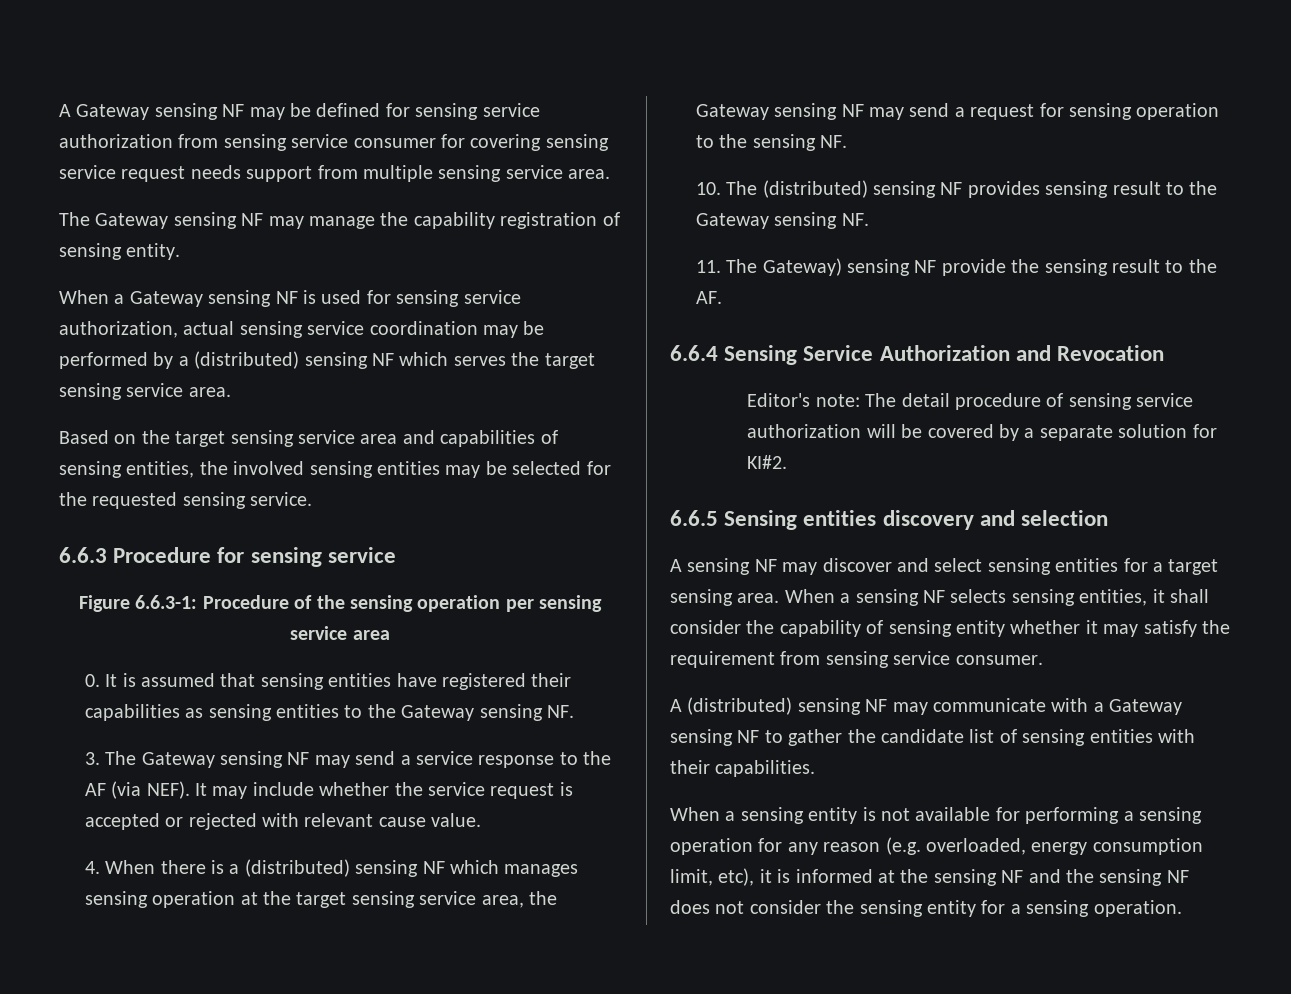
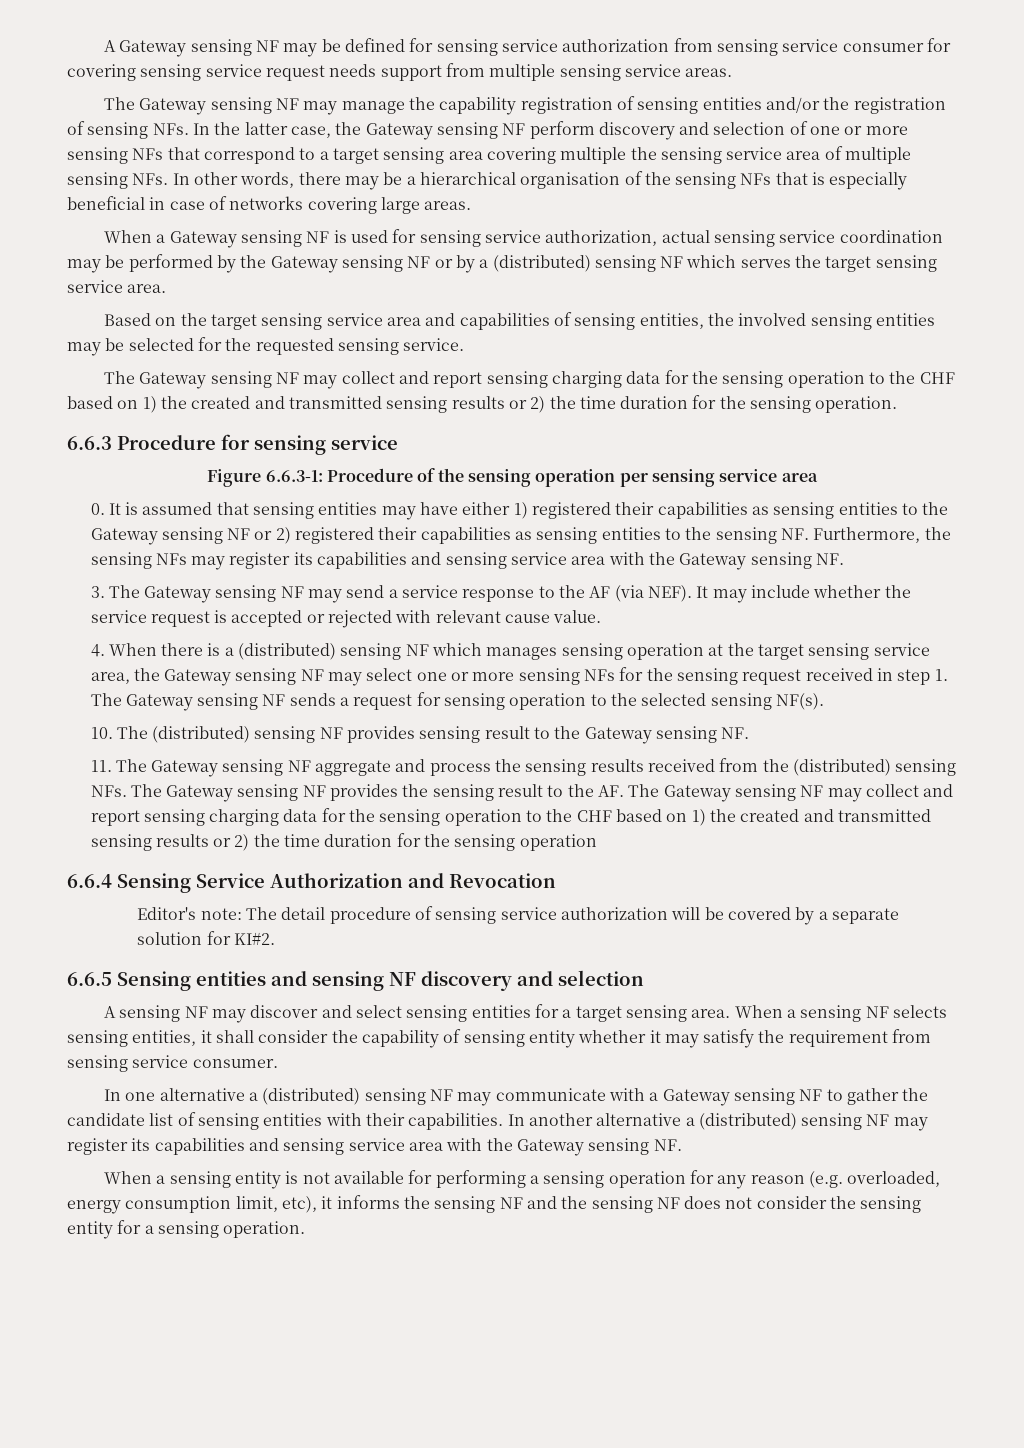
- A Gateway sensing NF may be defined for sensing service authorization from sensing service consumer for covering sensing service request needs support from multiple sensing service area.
+ A Gateway sensing NF may be defined for sensing service authorization from sensing service consumer for covering sensing service request needs support from multiple sensing service areas.
- The Gateway sensing NF may manage the capability registration of sensing entity.
+ The Gateway sensing NF may manage the capability registration of sensing entities and/or the registration of sensing NFs. In the latter case, the Gateway sensing NF perform discovery and selection of one or more sensing NFs that correspond to a target sensing area covering multiple the sensing service area of multiple sensing NFs. In other words, there may be a hierarchical organisation of the sensing NFs that is especially beneficial in case of networks covering large areas.
- When a Gateway sensing NF is used for sensing service authorization, actual sensing service coordination may be performed by a (distributed) sensing NF which serves the target sensing service area.
+ When a Gateway sensing NF is used for sensing service authorization, actual sensing service coordination may be performed by the Gateway sensing NF or by a (distributed) sensing NF which serves the target sensing service area.
+ The Gateway sensing NF may collect and report sensing charging data for the sensing operation to the CHF based on 1) the created and transmitted sensing results or 2) the time duration for the sensing operation.
- 0. It is assumed that sensing entities have registered their capabilities as sensing entities to the Gateway sensing NF.
+ 0. It is assumed that sensing entities may have either 1) registered their capabilities as sensing entities to the Gateway sensing NF or 2) registered their capabilities as sensing entities to the sensing NF. Furthermore, the sensing NFs may register its capabilities and sensing service area with the Gateway sensing NF.
- 4. When there is a (distributed) sensing NF which manages sensing operation at the target sensing service area, the Gateway sensing NF may send a request for sensing operation to the sensing NF.
+ 4. When there is a (distributed) sensing NF which manages sensing operation at the target sensing service area, the Gateway sensing NF may select one or more sensing NFs for the sensing request received in step 1. The Gateway sensing NF sends a request for sensing operation to the selected sensing NF(s).
- 11. The Gateway) sensing NF provide the sensing result to the AF.
+ 11. The Gateway sensing NF aggregate and process the sensing results received from the (distributed) sensing NFs. The Gateway sensing NF provides the sensing result to the AF. The Gateway sensing NF may collect and report sensing charging data for the sensing operation to the CHF based on 1) the created and transmitted sensing results or 2) the time duration for the sensing operation
- 6.6.5 Sensing entities discovery and selection
+ 6.6.5 Sensing entities and sensing NF discovery and selection
- A (distributed) sensing NF may communicate with a Gateway sensing NF to gather the candidate list of sensing entities with their capabilities.
+ In one alternative a (distributed) sensing NF may communicate with a Gateway sensing NF to gather the candidate list of sensing entities with their capabilities. In another alternative a (distributed) sensing NF may register its capabilities and sensing service area with the Gateway sensing NF.
- When a sensing entity is not available for performing a sensing operation for any reason (e.g. overloaded, energy consumption limit, etc), it is informed at the sensing NF and the sensing NF does not consider the sensing entity for a sensing operation.
+ When a sensing entity is not available for performing a sensing operation for any reason (e.g. overloaded, energy consumption limit, etc), it informs the sensing NF and the sensing NF does not consider the sensing entity for a sensing operation.

